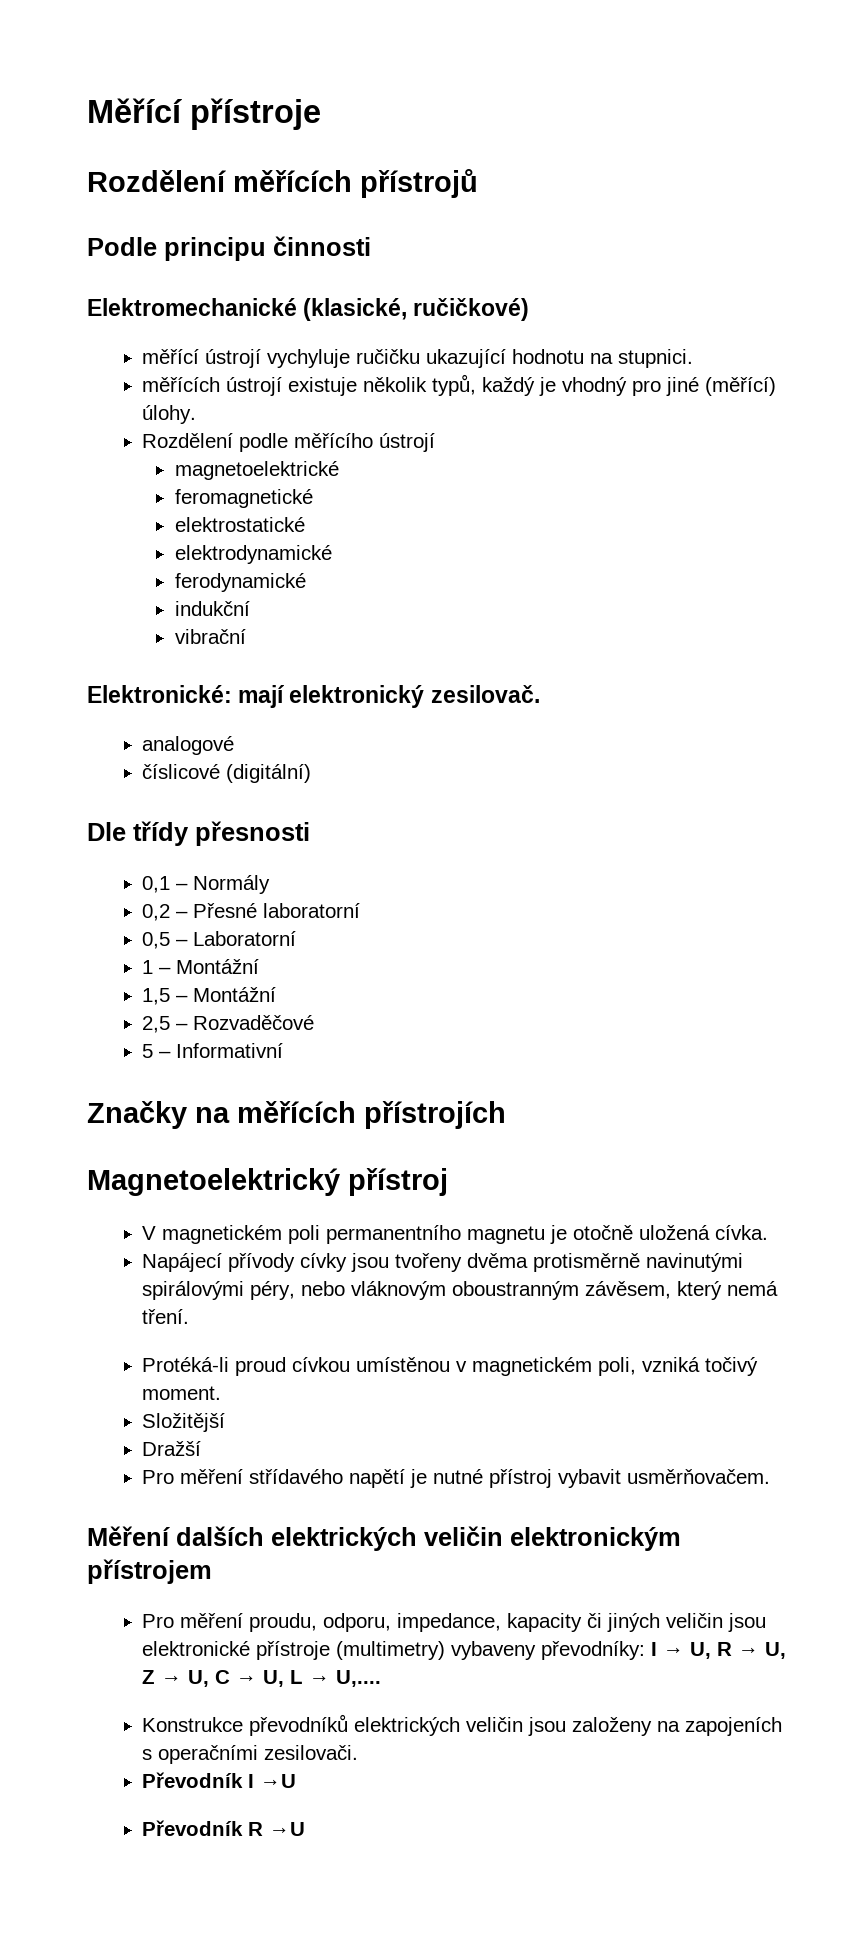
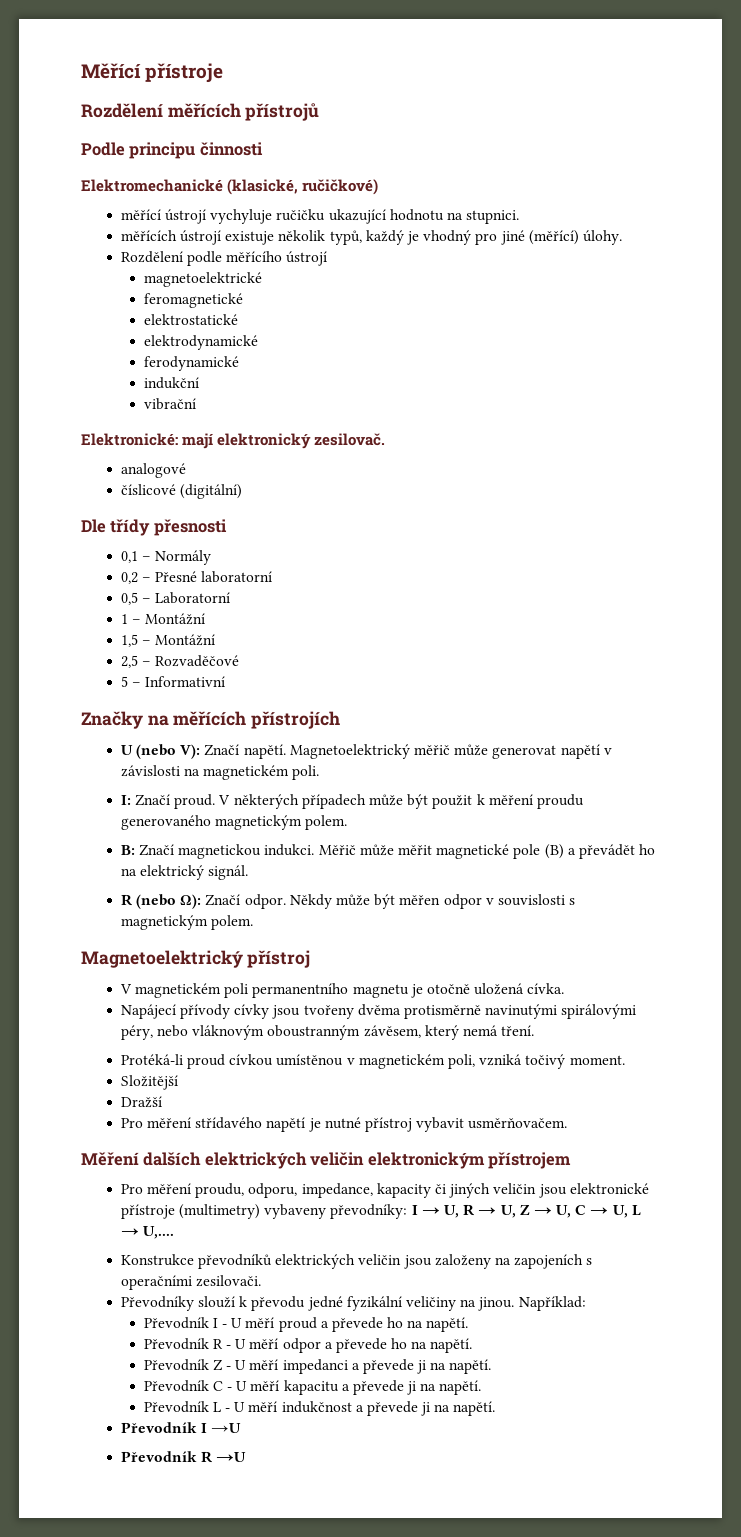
+ U (nebo V): Značí napětí. Magnetoelektrický měřič může generovat napětí v závislosti na magnetickém poli.
+ I: Značí proud. V některých případech může být použit k měření proudu generovaného magnetickým polem.
+ B: Značí magnetickou indukci. Měřič může měřit magnetické pole (B) a převádět ho na elektrický signál.
+ R (nebo Ω): Značí odpor. Někdy může být měřen odpor v souvislosti s magnetickým polem.
+ Převodníky slouží k převodu jedné fyzikální veličiny na jinou. Například:
+ Převodník I - U měří proud a převede ho na napětí.
+ Převodník R - U měří odpor a převede ho na napětí.
+ Převodník Z - U měří impedanci a převede ji na napětí.
+ Převodník C - U měří kapacitu a převede ji na napětí.
+ Převodník L - U měří indukčnost a převede ji na napětí.

